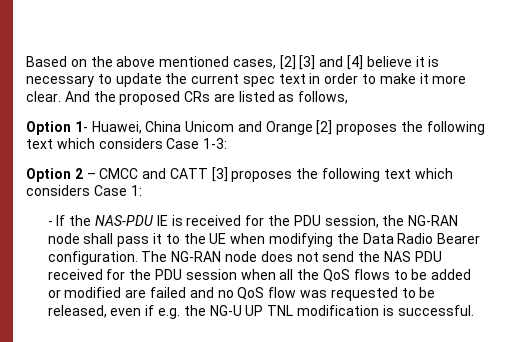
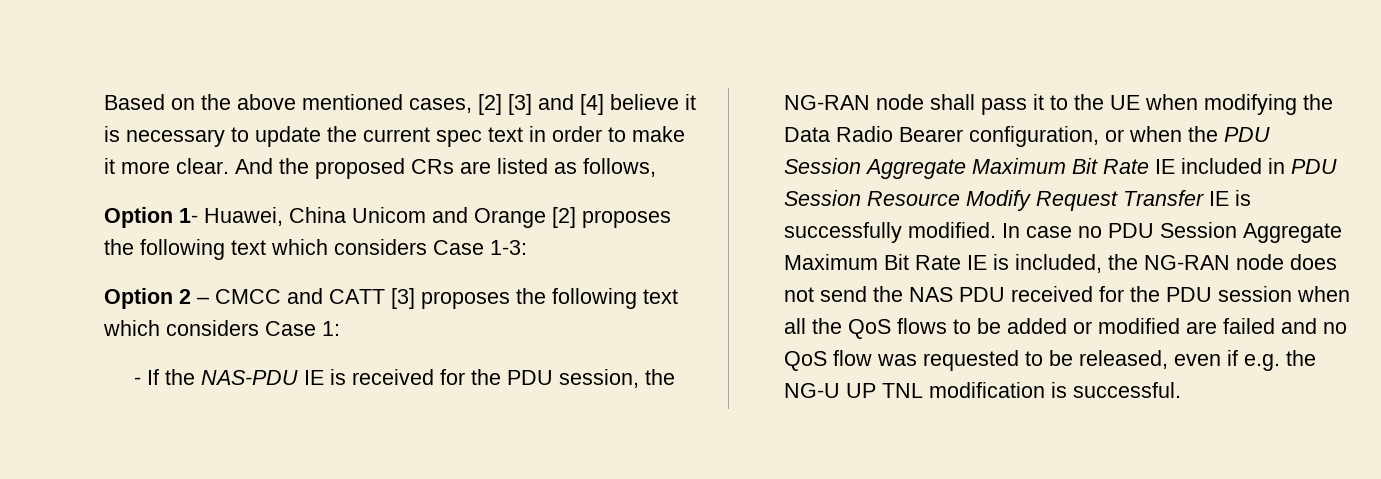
- - If the NAS-PDU IE is received for the PDU session, the NG-RAN node shall pass it to the UE when modifying the Data Radio Bearer configuration. The NG-RAN node does not send the NAS PDU received for the PDU session when all the QoS flows to be added or modified are failed and no QoS flow was requested to be released, even if e.g. the NG-U UP TNL modification is successful.
+ - If the NAS-PDU IE is received for the PDU session, the NG-RAN node shall pass it to the UE when modifying the Data Radio Bearer configuration, or when the PDU Session Aggregate Maximum Bit Rate IE included in PDU Session Resource Modify Request Transfer IE is successfully modified. In case no PDU Session Aggregate Maximum Bit Rate IE is included, the NG-RAN node does not send the NAS PDU received for the PDU session when all the QoS flows to be added or modified are failed and no QoS flow was requested to be released, even if e.g. the NG-U UP TNL modification is successful.

